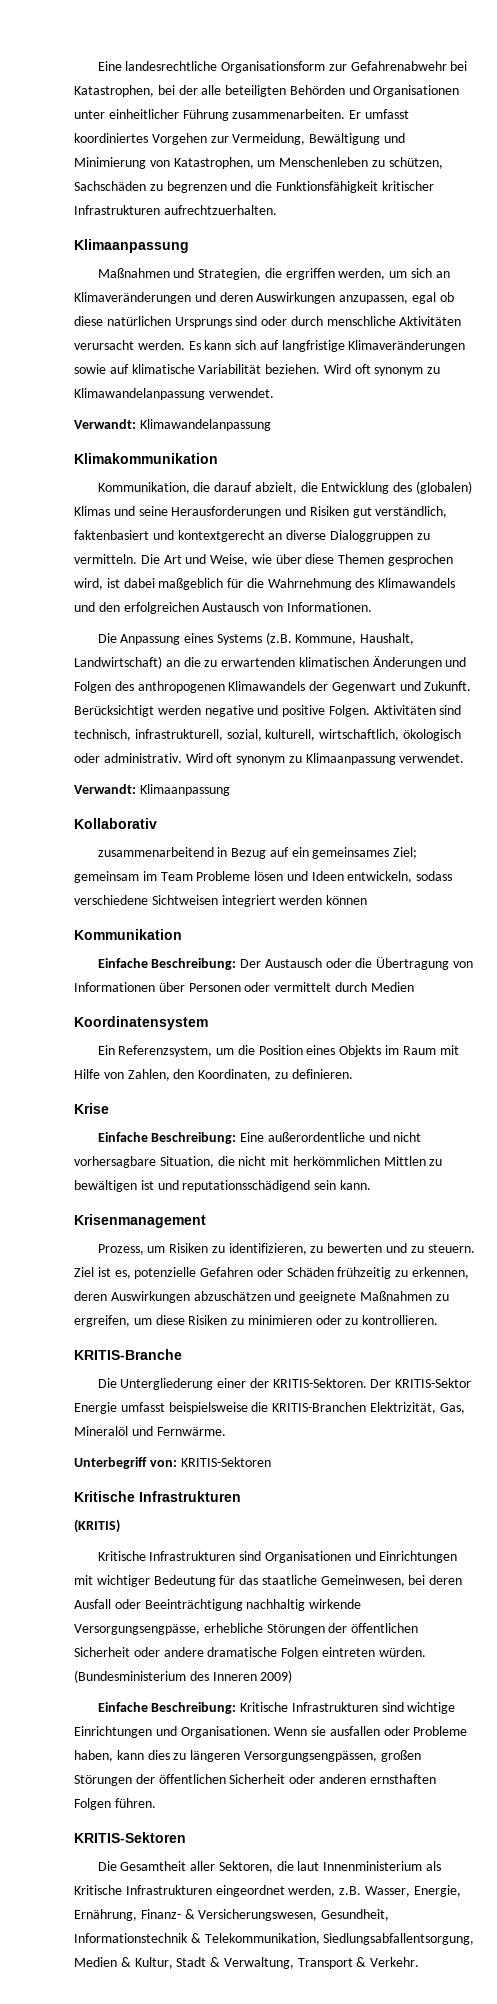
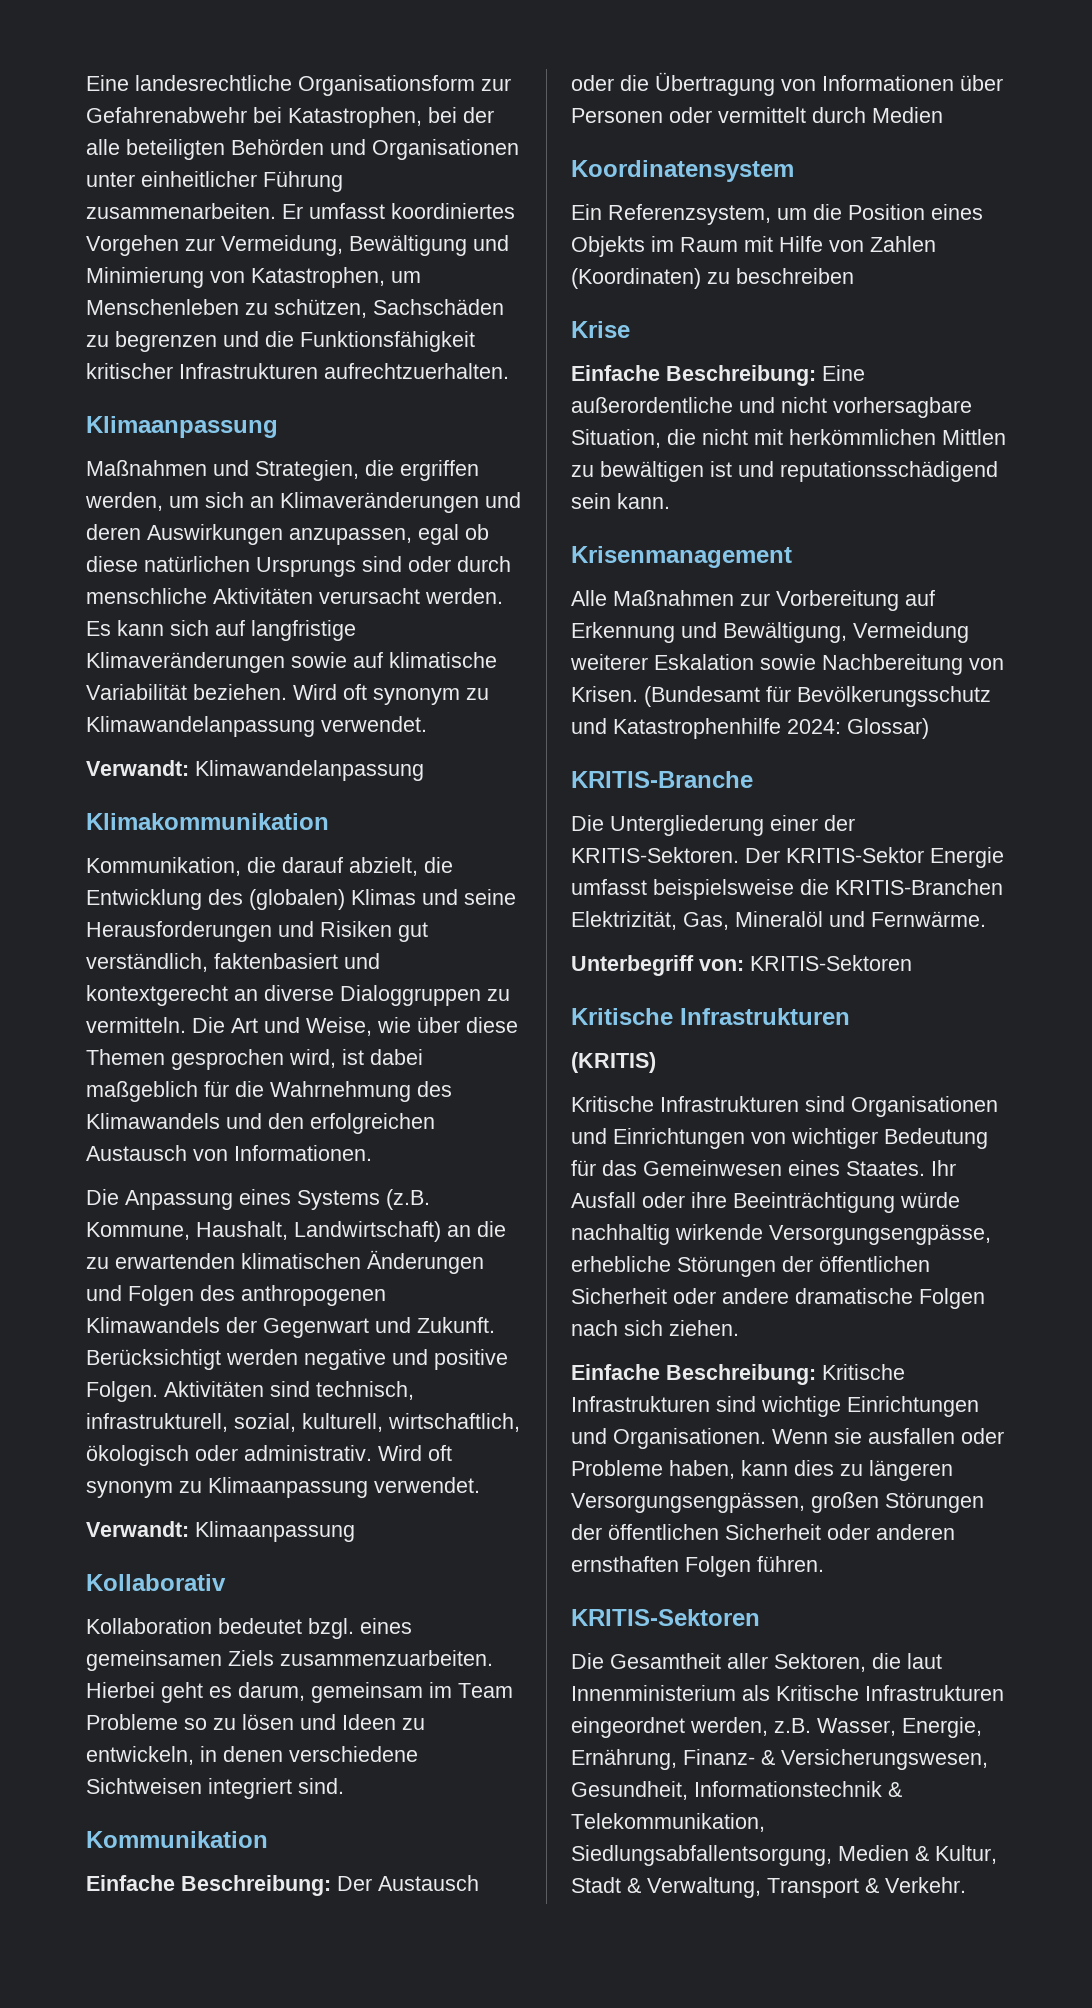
- zusammenarbeitend in Bezug auf ein gemeinsames Ziel; gemeinsam im Team Probleme lösen und Ideen entwickeln, sodass verschiedene Sichtweisen integriert werden können
+ Kollaboration bedeutet bzgl. eines gemeinsamen Ziels zusammenzuarbeiten. Hierbei geht es darum, gemeinsam im Team Probleme so zu lösen und Ideen zu entwickeln, in denen verschiedene Sichtweisen integriert sind.
- Ein Referenzsystem, um die Position eines Objekts im Raum mit Hilfe von Zahlen, den Koordinaten, zu definieren.
+ Ein Referenzsystem, um die Position eines Objekts im Raum mit Hilfe von Zahlen (Koordinaten) zu beschreiben
- Prozess, um Risiken zu identifizieren, zu bewerten und zu steuern. Ziel ist es, potenzielle Gefahren oder Schäden frühzeitig zu erkennen, deren Auswirkungen abzuschätzen und geeignete Maßnahmen zu ergreifen, um diese Risiken zu minimieren oder zu kontrollieren.
+ Alle Maßnahmen zur Vorbereitung auf Erkennung und Bewältigung, Vermeidung weiterer Eskalation sowie Nachbereitung von Krisen. (Bundesamt für Bevölkerungsschutz und Katastrophenhilfe 2024: Glossar)
- Kritische Infrastrukturen sind Organisationen und Einrichtungen mit wichtiger Bedeutung für das staatliche Gemeinwesen, bei deren Ausfall oder Beeinträchtigung nachhaltig wirkende Versorgungsengpässe, erhebliche Störungen der öffentlichen Sicherheit oder andere dramatische Folgen eintreten würden. (Bundesministerium des Inneren 2009)
+ Kritische Infrastrukturen sind Organisationen und Einrichtungen von wichtiger Bedeutung für das Gemeinwesen eines Staates. Ihr Ausfall oder ihre Beeinträchtigung würde nachhaltig wirkende Versorgungsengpässe, erhebliche Störungen der öffentlichen Sicherheit oder andere dramatische Folgen nach sich ziehen.

